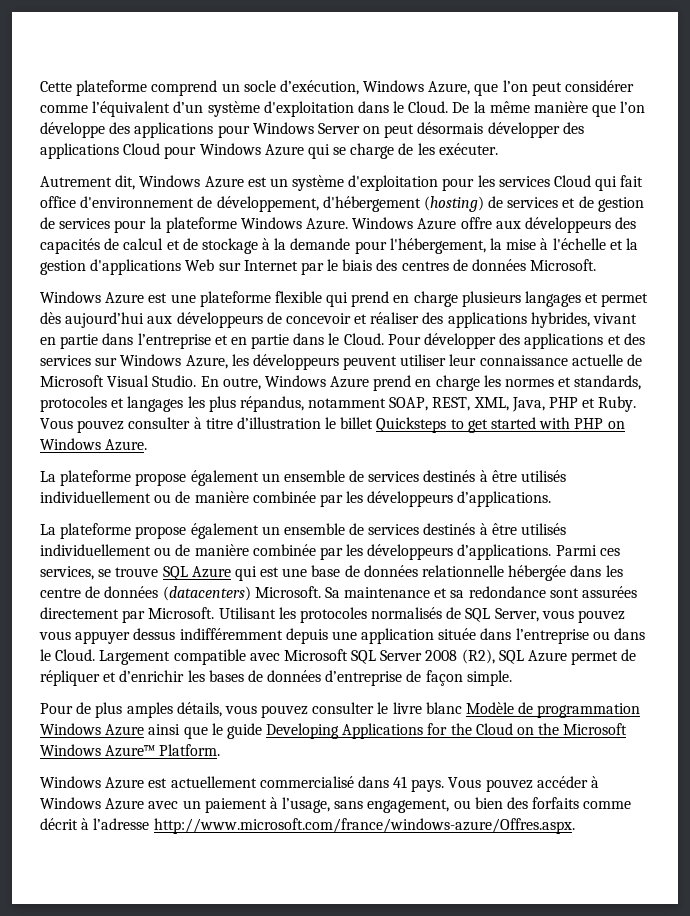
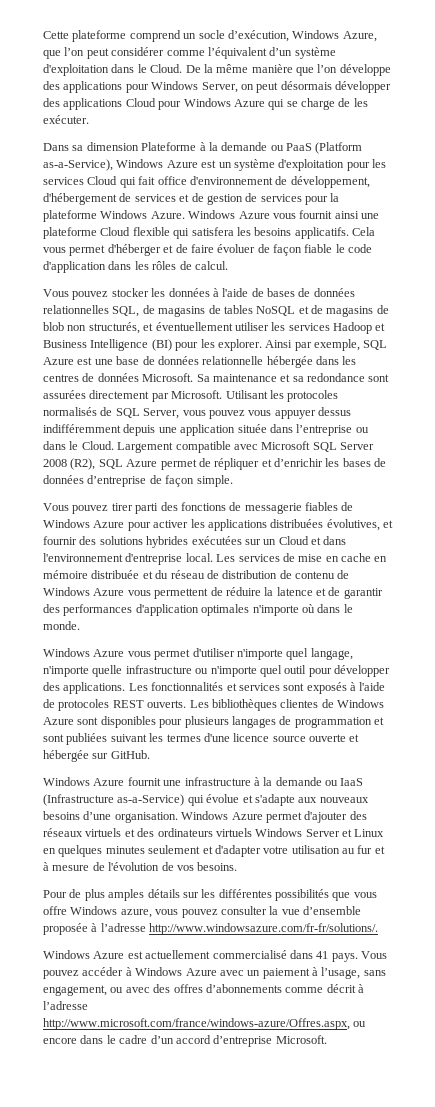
- De la même manière que l’on développe des applications pour Windows Server on peut désormais développer des applications Cloud pour Windows Azure qui se charge de les exécuter.
+ De la même manière que l’on développe des applications pour Windows Server, on peut désormais développer des applications Cloud pour Windows Azure qui se charge de les exécuter.
- Autrement dit, Windows Azure est un système d'exploitation pour les services Cloud qui fait office d'environnement de développement, d'hébergement (hosting) de services et de gestion de services pour la plateforme Windows Azure.
+ Dans sa dimension Plateforme à la demande ou PaaS (Platform as-a-Service), Windows Azure est un système d'exploitation pour les services Cloud qui fait office d'environnement de développement, d'hébergement de services et de gestion de services pour la plateforme Windows Azure.
- Windows Azure offre aux développeurs des capacités de calcul et de stockage à la demande pour l'hébergement, la mise à l'échelle et la gestion d'applications Web sur Internet par le biais des centres de données Microsoft.
- Windows Azure est une plateforme flexible qui prend en charge plusieurs langages et permet dès aujourd’hui aux développeurs de concevoir et réaliser des applications hybrides, vivant en partie dans l’entreprise et en partie dans le Cloud. Pour développer des applications et des services sur Windows Azure, les développeurs peuvent utiliser leur connaissance actuelle de Microsoft Visual Studio. En outre, Windows Azure prend en charge les normes et standards, protocoles et langages les plus répandus, notamment SOAP, REST, XML, Java, PHP et Ruby. Vous pouvez consulter à titre d’illustration le billet Quicksteps to get started with PHP on Windows Azure.
- La plateforme propose également un ensemble de services destinés à être utilisés individuellement ou de manière combinée par les développeurs d’applications.
- La plateforme propose également un ensemble de services destinés à être utilisés individuellement ou de manière combinée par les développeurs d’applications. Parmi ces services, se trouve SQL Azure qui est une base de données relationnelle hébergée dans les centre de données (datacenters) Microsoft.
+ Windows Azure vous fournit ainsi une plateforme Cloud flexible qui satisfera les besoins applicatifs. Cela vous permet d'héberger et de faire évoluer de façon fiable le code d'application dans les rôles de calcul.
+ Vous pouvez stocker les données à l'aide de bases de données relationnelles SQL, de magasins de tables NoSQL et de magasins de blob non structurés, et éventuellement utiliser les services Hadoop et Business Intelligence (BI) pour les explorer. Ainsi par exemple, SQL Azure est une base de données relationnelle hébergée dans les centres de données Microsoft.
- Pour de plus amples détails, vous pouvez consulter le livre blanc Modèle de programmation Windows Azure ainsi que le guide Developing Applications for the Cloud on the Microsoft Windows Azure™ Platform.
+ Vous pouvez tirer parti des fonctions de messagerie fiables de Windows Azure pour activer les applications distribuées évolutives, et fournir des solutions hybrides exécutées sur un Cloud et dans l'environnement d'entreprise local. Les services de mise en cache en mémoire distribuée et du réseau de distribution de contenu de Windows Azure vous permettent de réduire la latence et de garantir des performances d'application optimales n'importe où dans le monde.
+ Windows Azure vous permet d'utiliser n'importe quel langage, n'importe quelle infrastructure ou n'importe quel outil pour développer des applications. Les fonctionnalités et services sont exposés à l'aide de protocoles REST ouverts. Les bibliothèques clientes de Windows Azure sont disponibles pour plusieurs langages de programmation et sont publiées suivant les termes d'une licence source ouverte et hébergée sur GitHub.
+ Windows Azure fournit une infrastructure à la demande ou IaaS (Infrastructure as-a-Service) qui évolue et s'adapte aux nouveaux besoins d’une organisation. Windows Azure permet d'ajouter des réseaux virtuels et des ordinateurs virtuels Windows Server et Linux en quelques minutes seulement et d'adapter votre utilisation au fur et à mesure de l'évolution de vos besoins.
+ Pour de plus amples détails sur les différentes possibilités que vous offre Windows azure, vous pouvez consulter la vue d’ensemble proposée à l’adresse http://www.windowsazure.com/fr-fr/solutions/.
- Vous pouvez accéder à Windows Azure avec un paiement à l’usage, sans engagement, ou bien des forfaits comme décrit à l’adresse http://www.microsoft.com/france/windows-azure/Offres.aspx.
+ Vous pouvez accéder à Windows Azure avec un paiement à l’usage, sans engagement, ou avec des offres d’abonnements comme décrit à l’adresse http://www.microsoft.com/france/windows-azure/Offres.aspx, ou encore dans le cadre d’un accord d’entreprise Microsoft.

